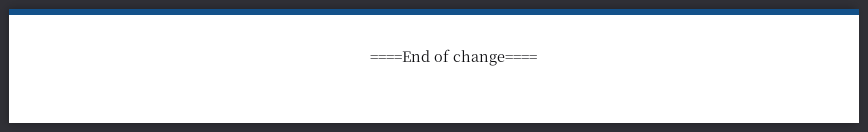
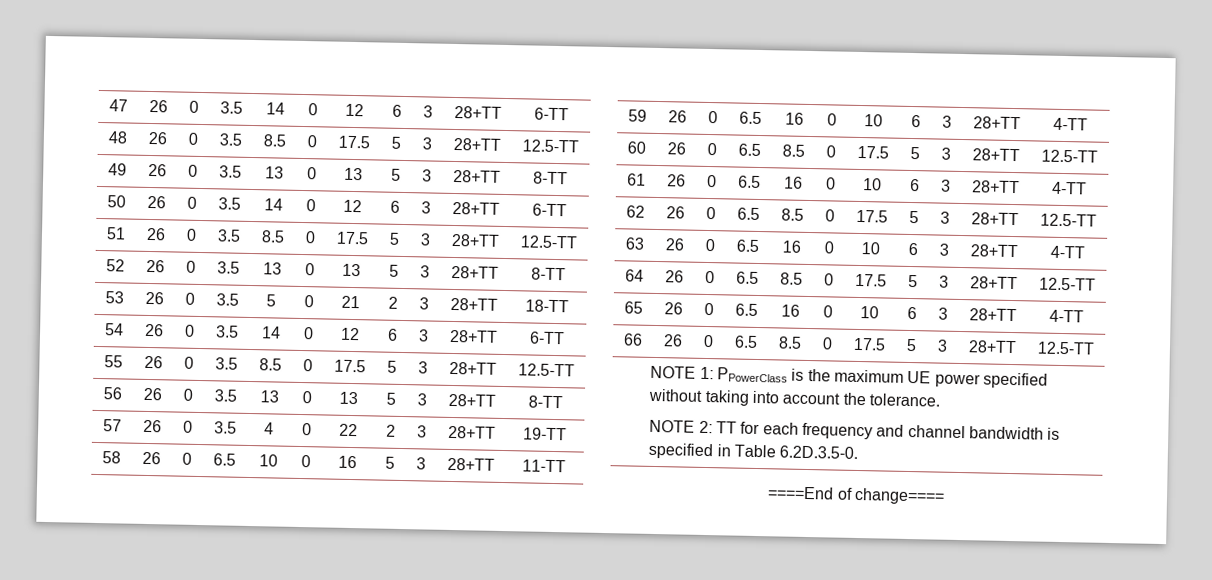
+ 47 | 26 | 0 | 3.5 | 14 | 0 | 12 | 6 | 3 | 28+TT | 6-TT
+ 48 | 26 | 0 | 3.5 | 8.5 | 0 | 17.5 | 5 | 3 | 28+TT | 12.5-TT
+ 49 | 26 | 0 | 3.5 | 13 | 0 | 13 | 5 | 3 | 28+TT | 8-TT
+ 50 | 26 | 0 | 3.5 | 14 | 0 | 12 | 6 | 3 | 28+TT | 6-TT
+ 51 | 26 | 0 | 3.5 | 8.5 | 0 | 17.5 | 5 | 3 | 28+TT | 12.5-TT
+ 52 | 26 | 0 | 3.5 | 13 | 0 | 13 | 5 | 3 | 28+TT | 8-TT
+ 53 | 26 | 0 | 3.5 | 5 | 0 | 21 | 2 | 3 | 28+TT | 18-TT
+ 54 | 26 | 0 | 3.5 | 14 | 0 | 12 | 6 | 3 | 28+TT | 6-TT
+ 55 | 26 | 0 | 3.5 | 8.5 | 0 | 17.5 | 5 | 3 | 28+TT | 12.5-TT
+ 56 | 26 | 0 | 3.5 | 13 | 0 | 13 | 5 | 3 | 28+TT | 8-TT
+ 57 | 26 | 0 | 3.5 | 4 | 0 | 22 | 2 | 3 | 28+TT | 19-TT
+ 58 | 26 | 0 | 6.5 | 10 | 0 | 16 | 5 | 3 | 28+TT | 11-TT
+ 59 | 26 | 0 | 6.5 | 16 | 0 | 10 | 6 | 3 | 28+TT | 4-TT
+ 60 | 26 | 0 | 6.5 | 8.5 | 0 | 17.5 | 5 | 3 | 28+TT | 12.5-TT
+ 61 | 26 | 0 | 6.5 | 16 | 0 | 10 | 6 | 3 | 28+TT | 4-TT
+ 62 | 26 | 0 | 6.5 | 8.5 | 0 | 17.5 | 5 | 3 | 28+TT | 12.5-TT
+ 63 | 26 | 0 | 6.5 | 16 | 0 | 10 | 6 | 3 | 28+TT | 4-TT
+ 64 | 26 | 0 | 6.5 | 8.5 | 0 | 17.5 | 5 | 3 | 28+TT | 12.5-TT
+ 65 | 26 | 0 | 6.5 | 16 | 0 | 10 | 6 | 3 | 28+TT | 4-TT
+ 66 | 26 | 0 | 6.5 | 8.5 | 0 | 17.5 | 5 | 3 | 28+TT | 12.5-TT
+ NOTE 1: PPowerClass is the maximum UE power specified without taking into account the tolerance.
+ NOTE 2: TT for each frequency and channel bandwidth is specified in Table 6.2D.3.5-0.

